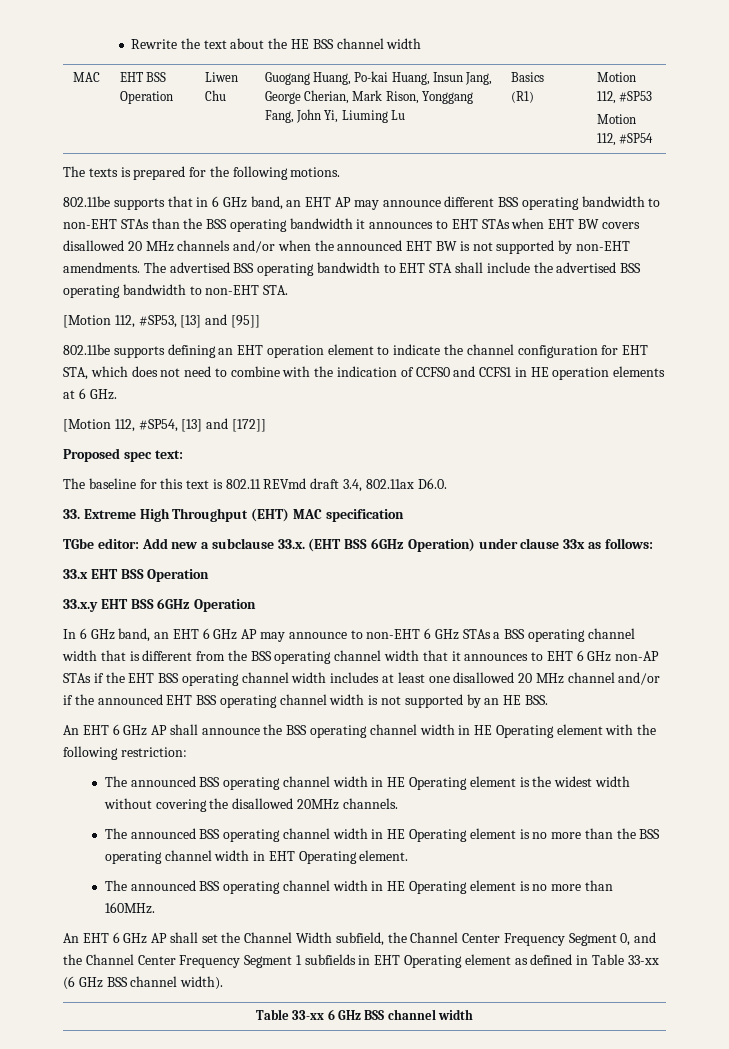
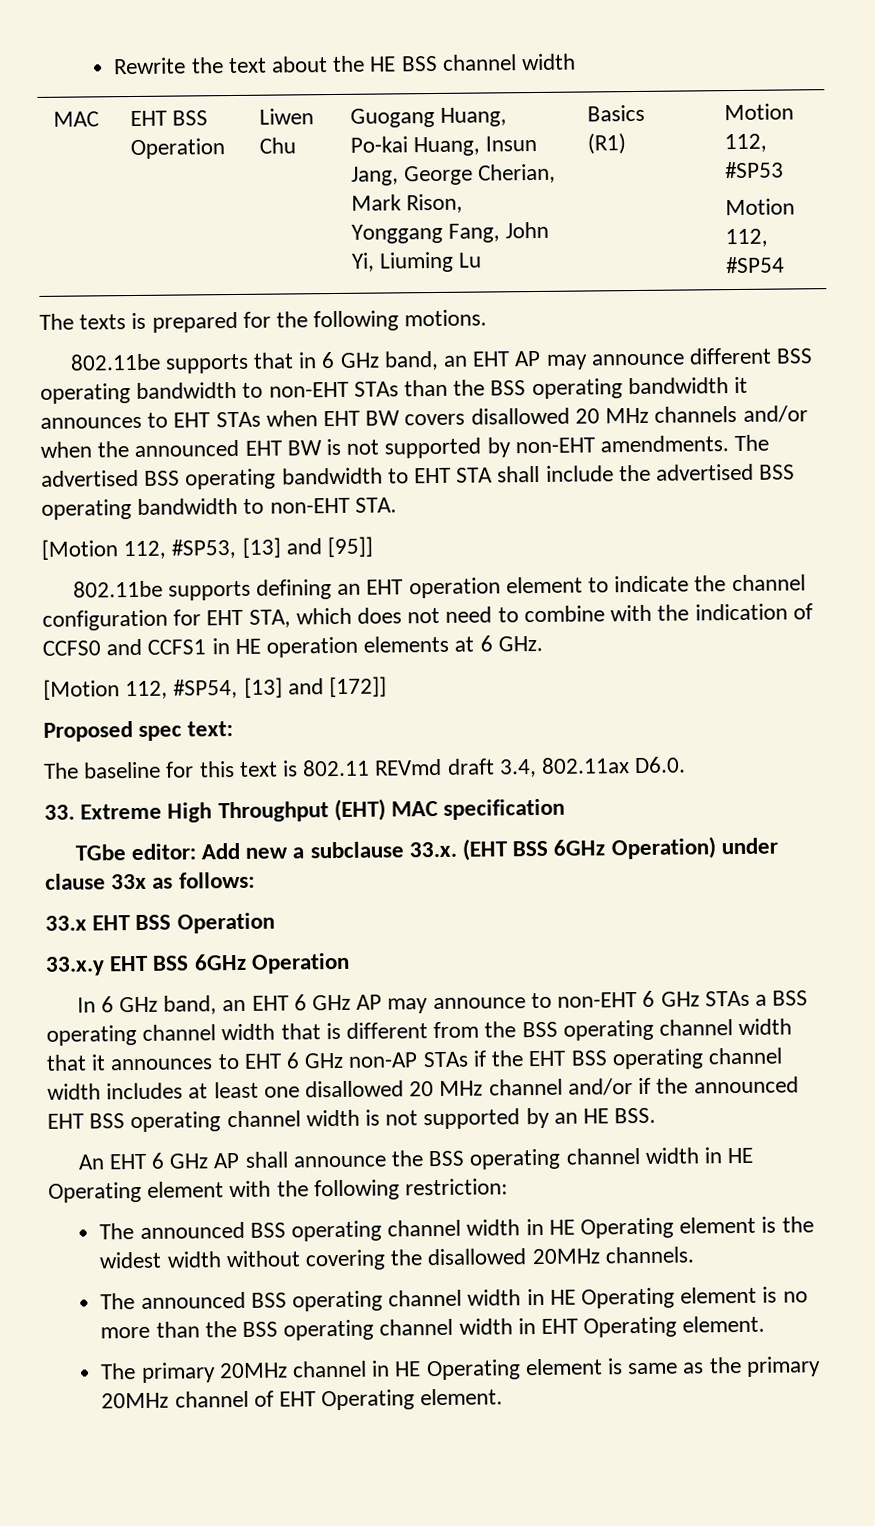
- The announced BSS operating channel width in HE Operating element is no more than 160MHz.
- An EHT 6 GHz AP shall set the Channel Width subfield, the Channel Center Frequency Segment 0, and the Channel Center Frequency Segment 1 subfields in EHT Operating element as defined in Table 33-xx (6 GHz BSS channel width).
- Table 33-xx 6 GHz BSS channel width
+ The primary 20MHz channel in HE Operating element is same as the primary 20MHz channel of EHT Operating element.

